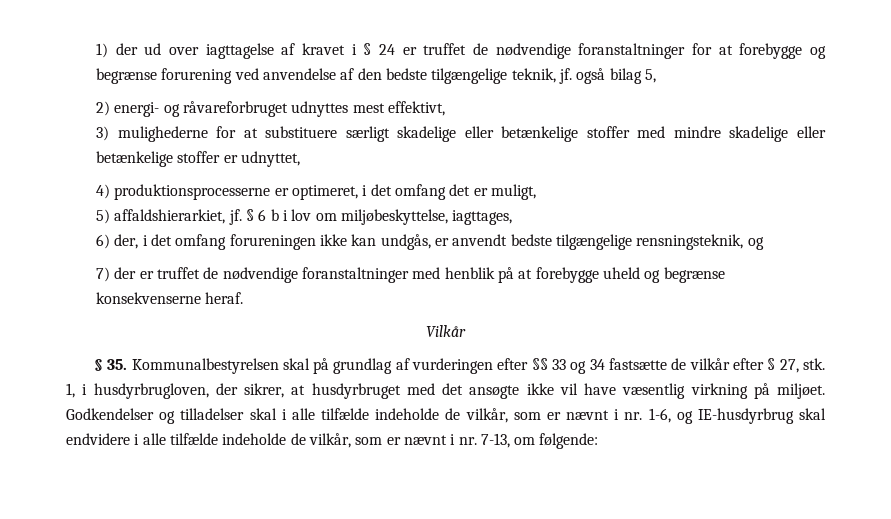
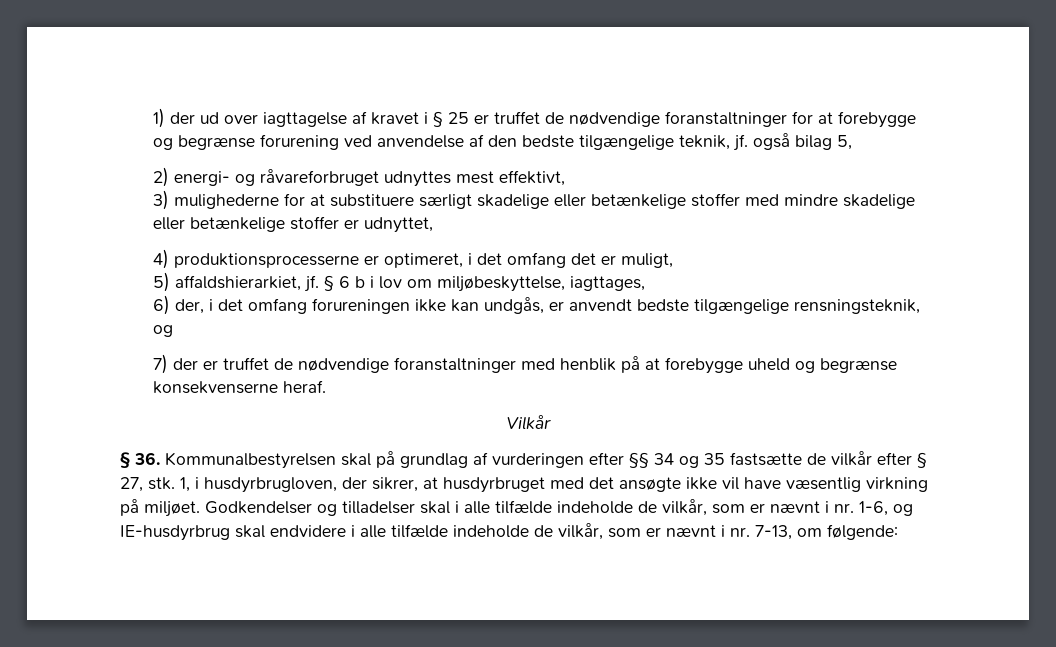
- 1) der ud over iagttagelse af kravet i § 24 er truffet de nødvendige foranstaltninger for at forebygge og begrænse forurening ved anvendelse af den bedste tilgængelige teknik, jf. også bilag 5,
+ 1) der ud over iagttagelse af kravet i § 25 er truffet de nødvendige foranstaltninger for at forebygge og begrænse forurening ved anvendelse af den bedste tilgængelige teknik, jf. også bilag 5,
- § 35. Kommunalbestyrelsen skal på grundlag af vurderingen efter §§ 33 og 34 fastsætte de vilkår efter § 27, stk.
+ § 36. Kommunalbestyrelsen skal på grundlag af vurderingen efter §§ 34 og 35 fastsætte de vilkår efter § 27, stk.

